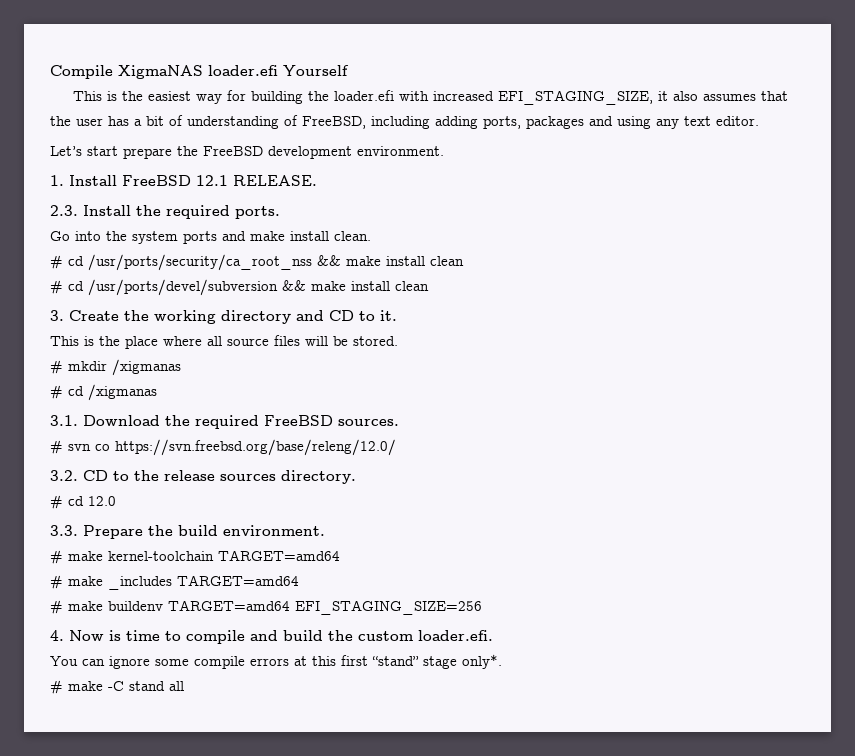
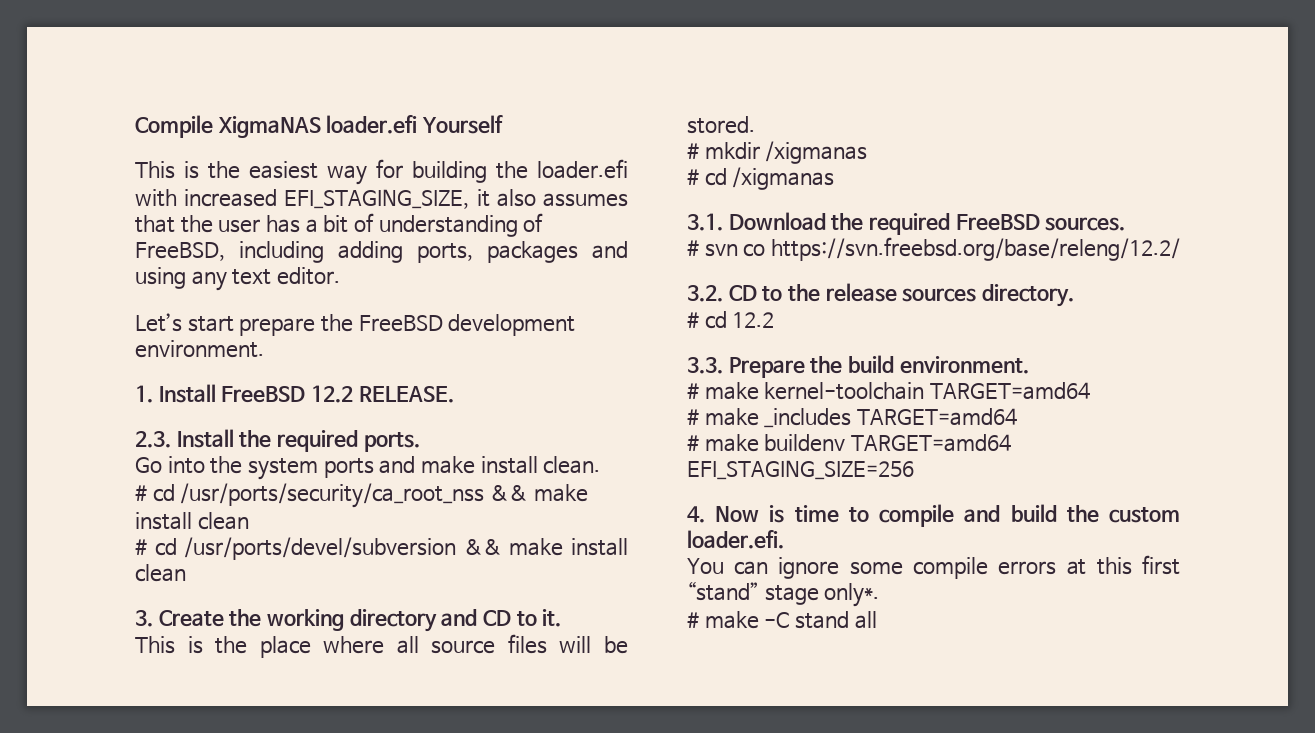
- 1. Install FreeBSD 12.1 RELEASE.
+ 1. Install FreeBSD 12.2 RELEASE.
- # svn co https://svn.freebsd.org/base/releng/12.0/
+ # svn co https://svn.freebsd.org/base/releng/12.2/
- # cd 12.0
+ # cd 12.2

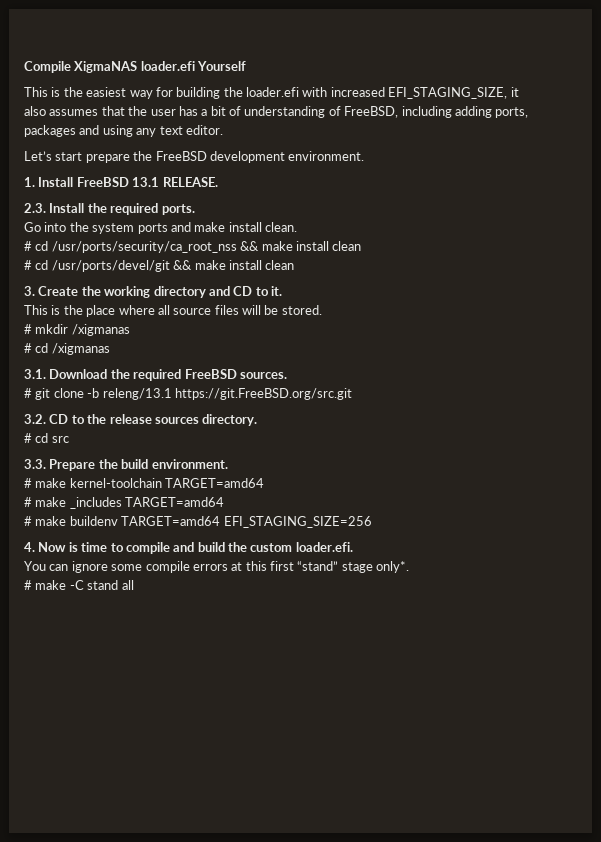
- 1. Install FreeBSD 12.2 RELEASE.
+ 1. Install FreeBSD 13.1 RELEASE.
- # cd /usr/ports/devel/subversion && make install clean
+ # cd /usr/ports/devel/git && make install clean
- # svn co https://svn.freebsd.org/base/releng/12.2/
+ # git clone -b releng/13.1 https://git.FreeBSD.org/src.git
- # cd 12.2
+ # cd src

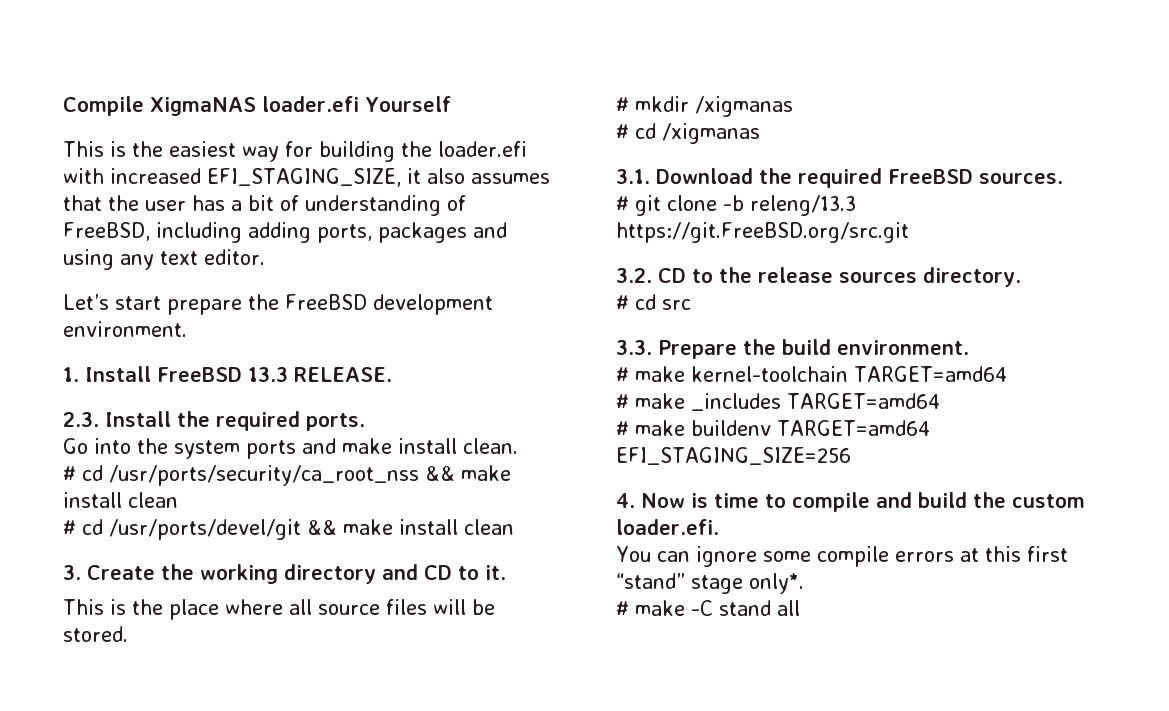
- 1. Install FreeBSD 13.1 RELEASE.
+ 1. Install FreeBSD 13.3 RELEASE.
- # git clone -b releng/13.1 https://git.FreeBSD.org/src.git
+ # git clone -b releng/13.3 https://git.FreeBSD.org/src.git

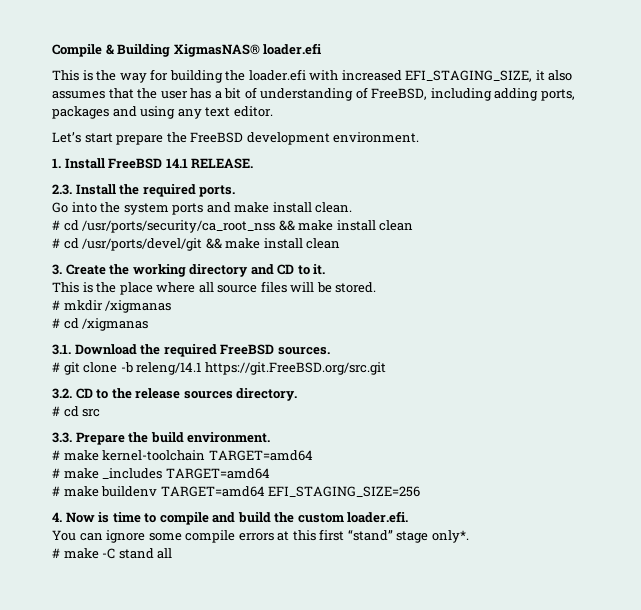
- Compile XigmaNAS loader.efi Yourself
- This is the easiest way for building the loader.efi with increased EFI_STAGING_SIZE, it also assumes that the user has a bit of understanding of FreeBSD, including adding ports, packages and using any text editor.
+ Compile & Building XigmasNAS® loader.efi
+ This is the way for building the loader.efi with increased EFI_STAGING_SIZE, it also assumes that the user has a bit of understanding of FreeBSD, including adding ports, packages and using any text editor.
- 1. Install FreeBSD 13.3 RELEASE.
+ 1. Install FreeBSD 14.1 RELEASE.
- # git clone -b releng/13.3 https://git.FreeBSD.org/src.git
+ # git clone -b releng/14.1 https://git.FreeBSD.org/src.git

